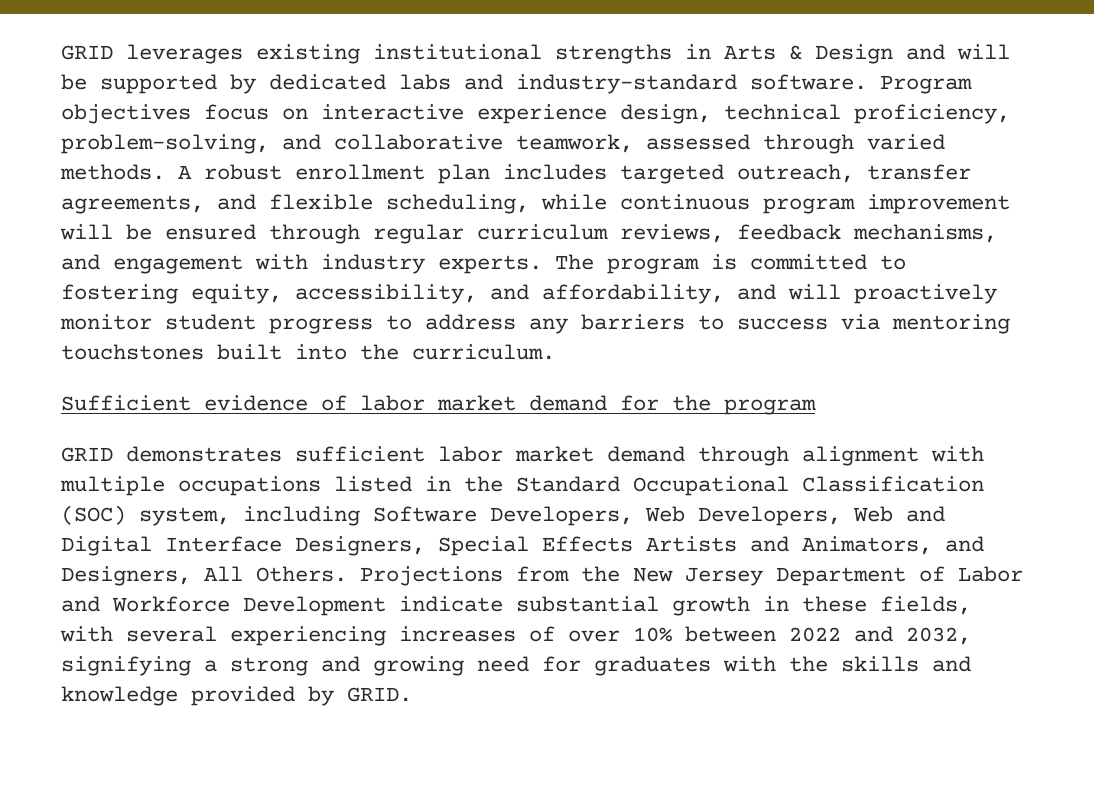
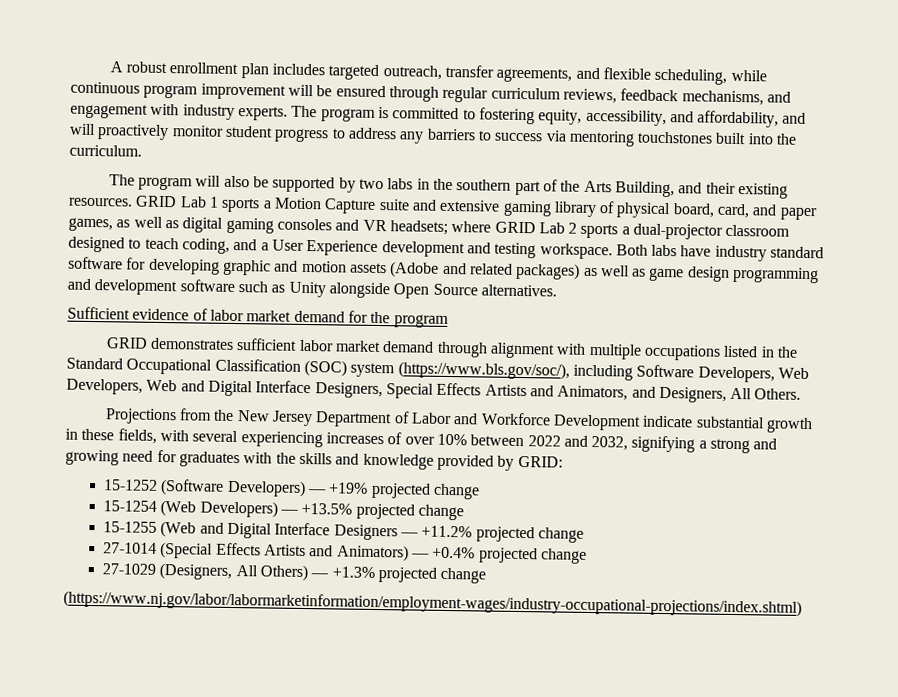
- GRID leverages existing institutional strengths in Arts & Design and will be supported by dedicated labs and industry-standard software. Program objectives focus on interactive experience design, technical proficiency, problem-solving, and collaborative teamwork, assessed through varied methods.
+ The program will also be supported by two labs in the southern part of the Arts Building, and their existing resources. GRID Lab 1 sports a Motion Capture suite and extensive gaming library of physical board, card, and paper games, as well as digital gaming consoles and VR headsets; where GRID Lab 2 sports a dual-projector classroom designed to teach coding, and a User Experience development and testing workspace. Both labs have industry standard software for developing graphic and motion assets (Adobe and related packages) as well as game design programming and development software such as Unity alongside Open Source alternatives.
- GRID demonstrates sufficient labor market demand through alignment with multiple occupations listed in the Standard Occupational Classification (SOC) system, including Software Developers, Web Developers, Web and Digital Interface Designers, Special Effects Artists and Animators, and Designers, All Others. Projections from the New Jersey Department of Labor and Workforce Development indicate substantial growth in these fields, with several experiencing increases of over 10% between 2022 and 2032, signifying a strong and growing need for graduates with the skills and knowledge provided by GRID.
+ GRID demonstrates sufficient labor market demand through alignment with multiple occupations listed in the Standard Occupational Classification (SOC) system (https://www.bls.gov/soc/), including Software Developers, Web Developers, Web and Digital Interface Designers, Special Effects Artists and Animators, and Designers, All Others.
+ Projections from the New Jersey Department of Labor and Workforce Development indicate substantial growth in these fields, with several experiencing increases of over 10% between 2022 and 2032, signifying a strong and growing need for graduates with the skills and knowledge provided by GRID:
+ 15-1252 (Software Developers) — +19% projected change
+ 15-1254 (Web Developers) — +13.5% projected change
+ 15-1255 (Web and Digital Interface Designers — +11.2% projected change
+ 27-1014 (Special Effects Artists and Animators) — +0.4% projected change
+ 27-1029 (Designers, All Others) — +1.3% projected change
+ (https://www.nj.gov/labor/labormarketinformation/employment-wages/industry-occupational-projections/index.shtml)

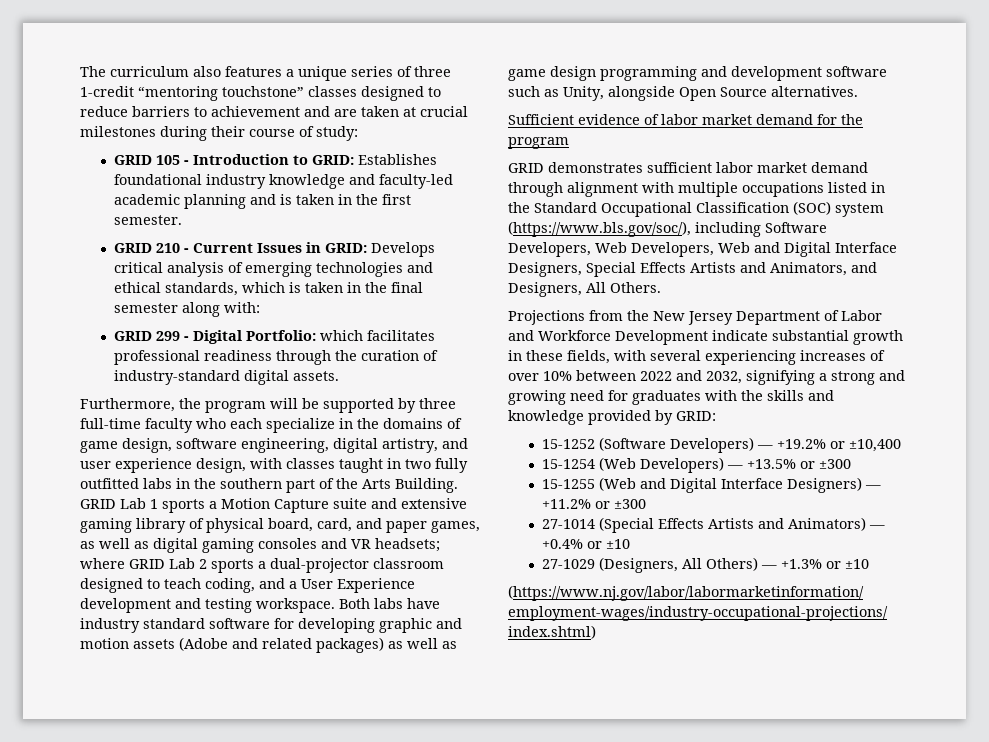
- A robust enrollment plan includes targeted outreach, transfer agreements, and flexible scheduling, while continuous program improvement will be ensured through regular curriculum reviews, feedback mechanisms, and engagement with industry experts. The program is committed to fostering equity, accessibility, and affordability, and will proactively monitor student progress to address any barriers to success via mentoring touchstones built into the curriculum.
- The program will also be supported by two labs in the southern part of the Arts Building, and their existing resources.
+ The curriculum also features a unique series of three 1-credit “mentoring touchstone” classes designed to reduce barriers to achievement and are taken at crucial milestones during their course of study:
+ GRID 105 - Introduction to GRID: Establishes foundational industry knowledge and faculty-led academic planning and is taken in the first semester.
+ GRID 210 - Current Issues in GRID: Develops critical analysis of emerging technologies and ethical standards, which is taken in the final semester along with:
+ GRID 299 - Digital Portfolio: which facilitates professional readiness through the curation of industry-standard digital assets.
+ Furthermore, the program will be supported by three full-time faculty who each specialize in the domains of game design, software engineering, digital artistry, and user experience design, with classes taught in two fully outfitted labs in the southern part of the Arts Building.
- Both labs have industry standard software for developing graphic and motion assets (Adobe and related packages) as well as game design programming and development software such as Unity alongside Open Source alternatives.
+ Both labs have industry standard software for developing graphic and motion assets (Adobe and related packages) as well as game design programming and development software such as Unity, alongside Open Source alternatives.
- 15-1252 (Software Developers) — +19% projected change
+ 15-1252 (Software Developers) — +19.2% or ±10,400
- 15-1254 (Web Developers) — +13.5% projected change
+ 15-1254 (Web Developers) — +13.5% or ±300
- 15-1255 (Web and Digital Interface Designers — +11.2% projected change
+ 15-1255 (Web and Digital Interface Designers) — +11.2% or ±300
- 27-1014 (Special Effects Artists and Animators) — +0.4% projected change
+ 27-1014 (Special Effects Artists and Animators) — +0.4% or ±10
- 27-1029 (Designers, All Others) — +1.3% projected change
+ 27-1029 (Designers, All Others) — +1.3% or ±10

